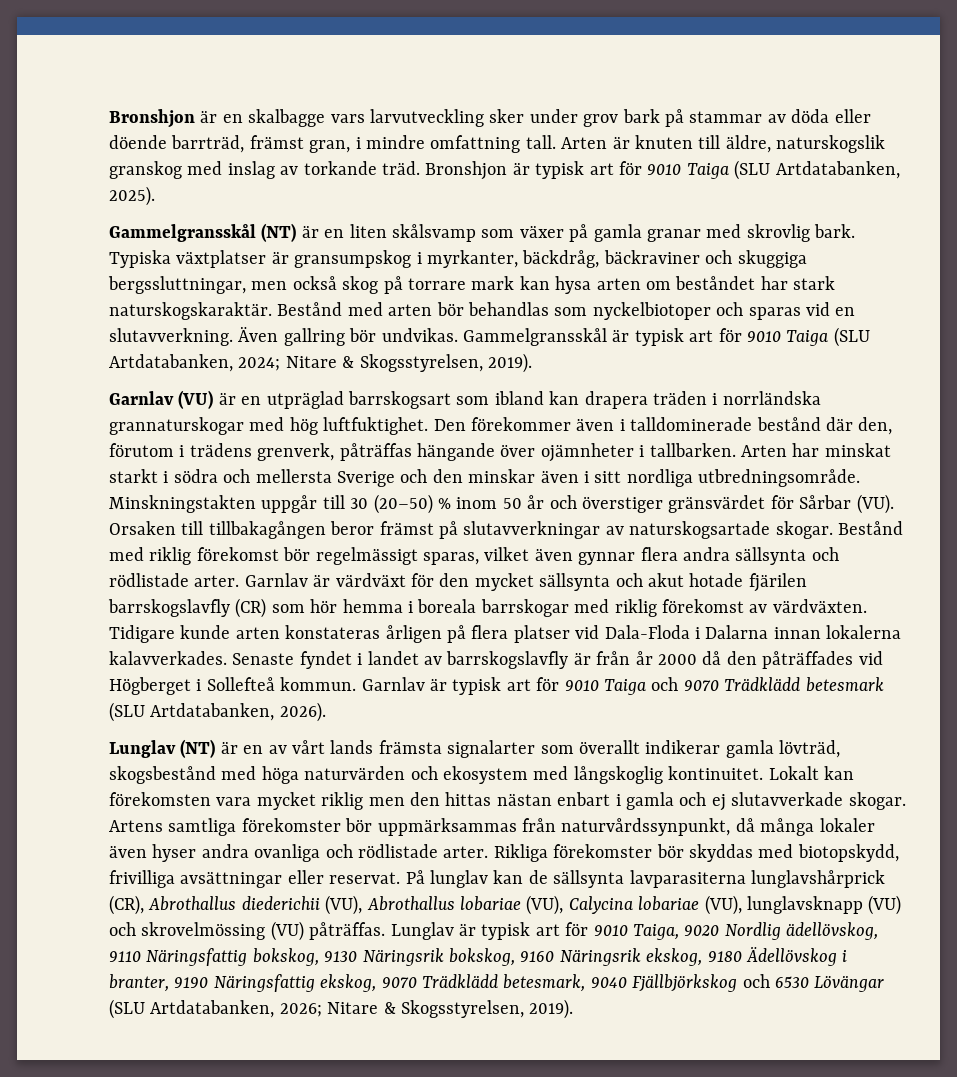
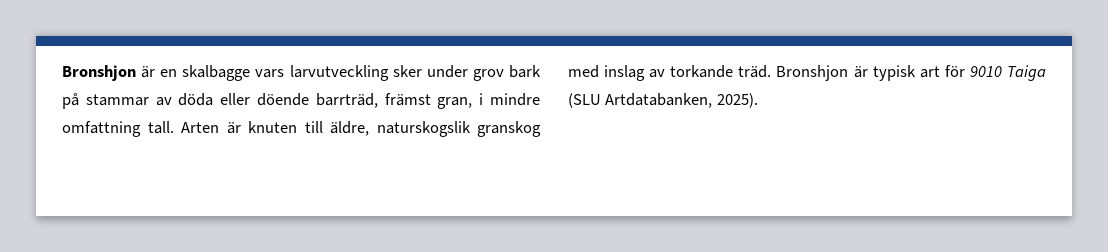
- Gammelgransskål (NT) är en liten skålsvamp som växer på gamla granar med skrovlig bark. Typiska växtplatser är gransumpskog i myrkanter, bäckdråg, bäckraviner och skuggiga bergssluttningar, men också skog på torrare mark kan hysa arten om beståndet har stark naturskogskaraktär. Bestånd med arten bör behandlas som nyckelbiotoper och sparas vid en slutavverkning. Även gallring bör undvikas. Gammelgransskål är typisk art för 9010 Taiga (SLU Artdatabanken, 2024; Nitare & Skogsstyrelsen, 2019).
- Garnlav (VU) är en utpräglad barrskogsart som ibland kan drapera träden i norrländska grannaturskogar med hög luftfuktighet. Den förekommer även i talldominerade bestånd där den, förutom i trädens grenverk, påträffas hängande över ojämnheter i tallbarken. Arten har minskat starkt i södra och mellersta Sverige och den minskar även i sitt nordliga utbredningsområde. Minskningstakten uppgår till 30 (20–50) % inom 50 år och överstiger gränsvärdet för Sårbar (VU). Orsaken till tillbakagången beror främst på slutavverkningar av naturskogsartade skogar. Bestånd med riklig förekomst bör regelmässigt sparas, vilket även gynnar flera andra sällsynta och rödlistade arter. Garnlav är värdväxt för den mycket sällsynta och akut hotade fjärilen barrskogslavfly (CR) som hör hemma i boreala barrskogar med riklig förekomst av värdväxten. Tidigare kunde arten konstateras årligen på flera platser vid Dala-Floda i Dalarna innan lokalerna kalavverkades. Senaste fyndet i landet av barrskogslavfly är från år 2000 då den påträffades vid Högberget i Sollefteå kommun. Garnlav är typisk art för 9010 Taiga och 9070 Trädklädd betesmark (SLU Artdatabanken, 2026).
- Lunglav (NT) är en av vårt lands främsta signalarter som överallt indikerar gamla lövträd, skogsbestånd med höga naturvärden och ekosystem med långskoglig kontinuitet. Lokalt kan förekomsten vara mycket riklig men den hittas nästan enbart i gamla och ej slutavverkade skogar. Artens samtliga förekomster bör uppmärksammas från naturvårdssynpunkt, då många lokaler även hyser andra ovanliga och rödlistade arter. Rikliga förekomster bör skyddas med biotopskydd, frivilliga avsättningar eller reservat. På lunglav kan de sällsynta lavparasiterna lunglavshårprick (CR), Abrothallus diederichii (VU), Abrothallus lobariae (VU), Calycina lobariae (VU), lunglavsknapp (VU) och skrovelmössing (VU) påträffas. Lunglav är typisk art för 9010 Taiga, 9020 Nordlig ädellövskog, 9110 Näringsfattig bokskog, 9130 Näringsrik bokskog, 9160 Näringsrik ekskog, 9180 Ädellövskog i branter, 9190 Näringsfattig ekskog, 9070 Trädklädd betesmark, 9040 Fjällbjörkskog och 6530 Lövängar (SLU Artdatabanken, 2026; Nitare & Skogsstyrelsen, 2019).

